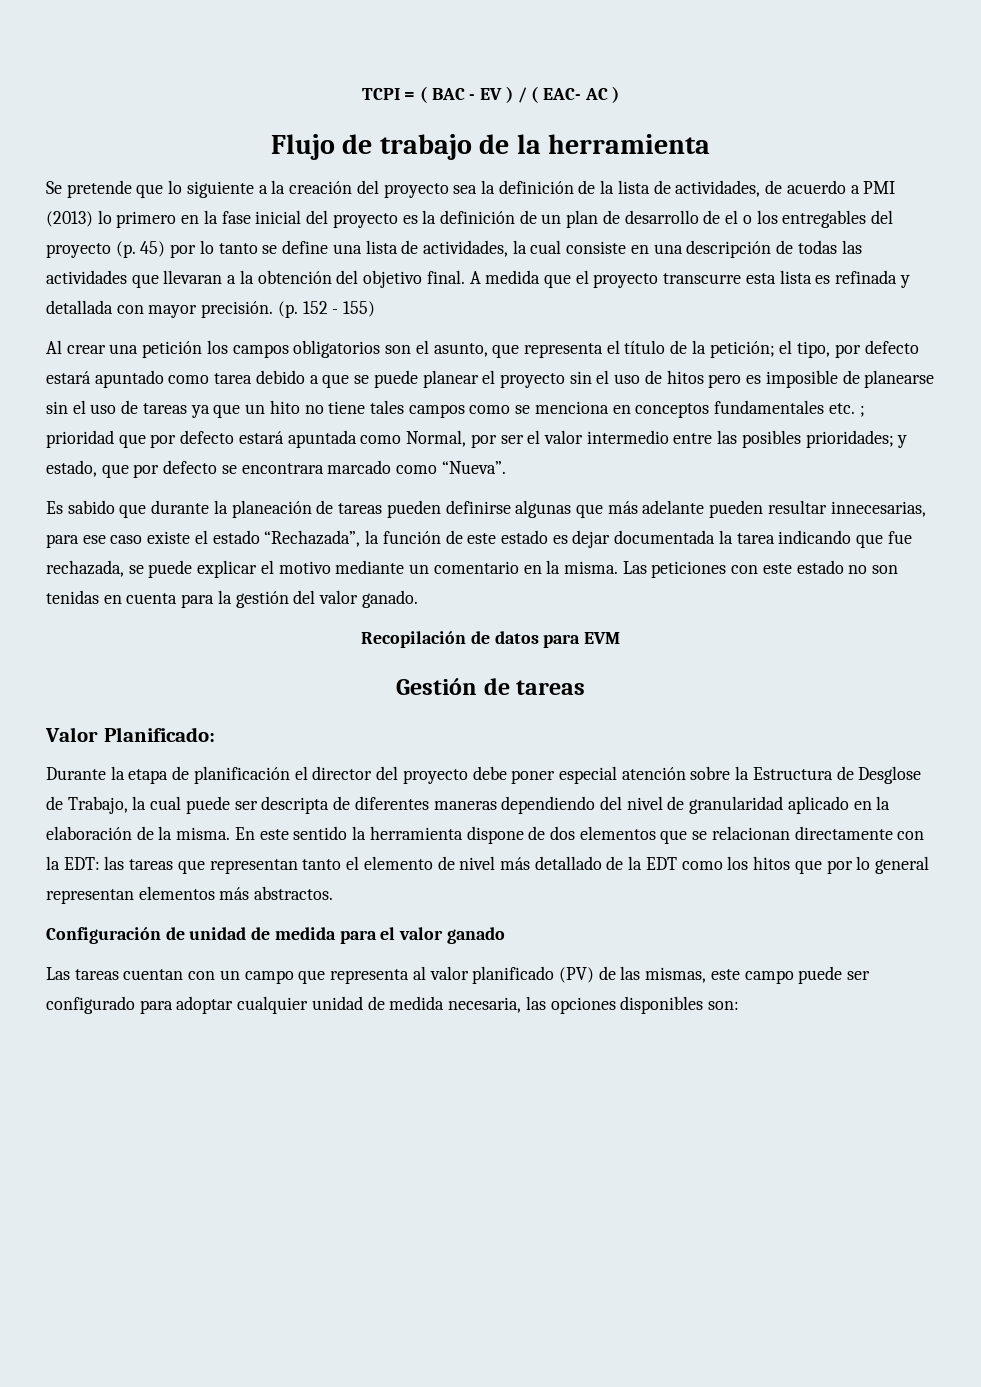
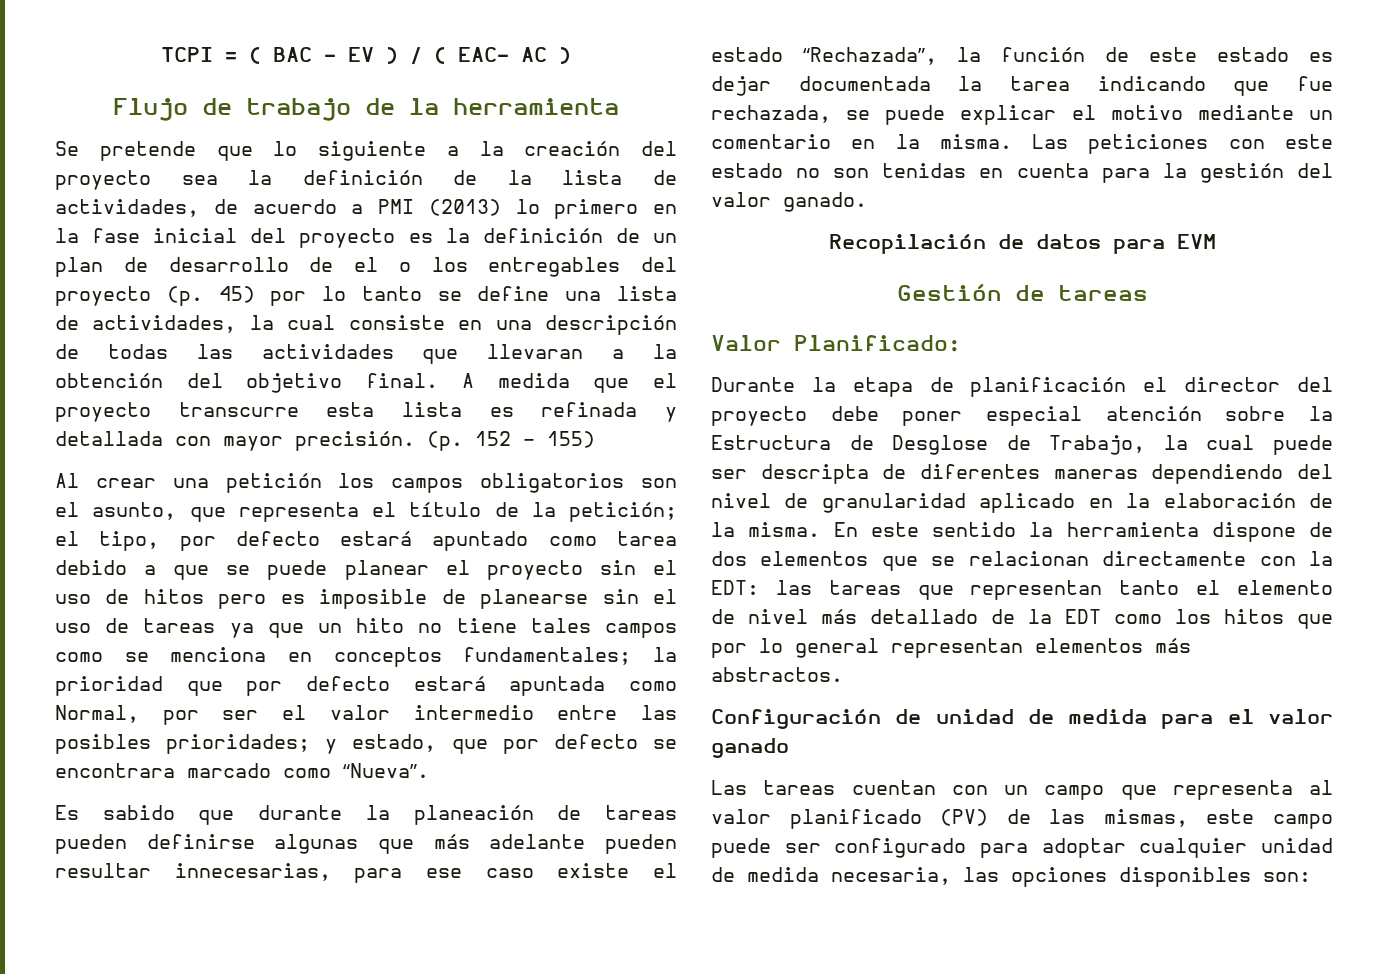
- el tipo, por defecto estará apuntado como tarea debido a que se puede planear el proyecto sin el uso de hitos pero es imposible de planearse sin el uso de tareas ya que un hito no tiene tales campos como se menciona en conceptos fundamentales etc. ; prioridad que por defecto estará apuntada como Normal, por ser el valor intermedio entre las posibles prioridades;
+ el tipo, por defecto estará apuntado como tarea debido a que se puede planear el proyecto sin el uso de hitos pero es imposible de planearse sin el uso de tareas ya que un hito no tiene tales campos como se menciona en conceptos fundamentales; la prioridad que por defecto estará apuntada como Normal, por ser el valor intermedio entre las posibles prioridades;

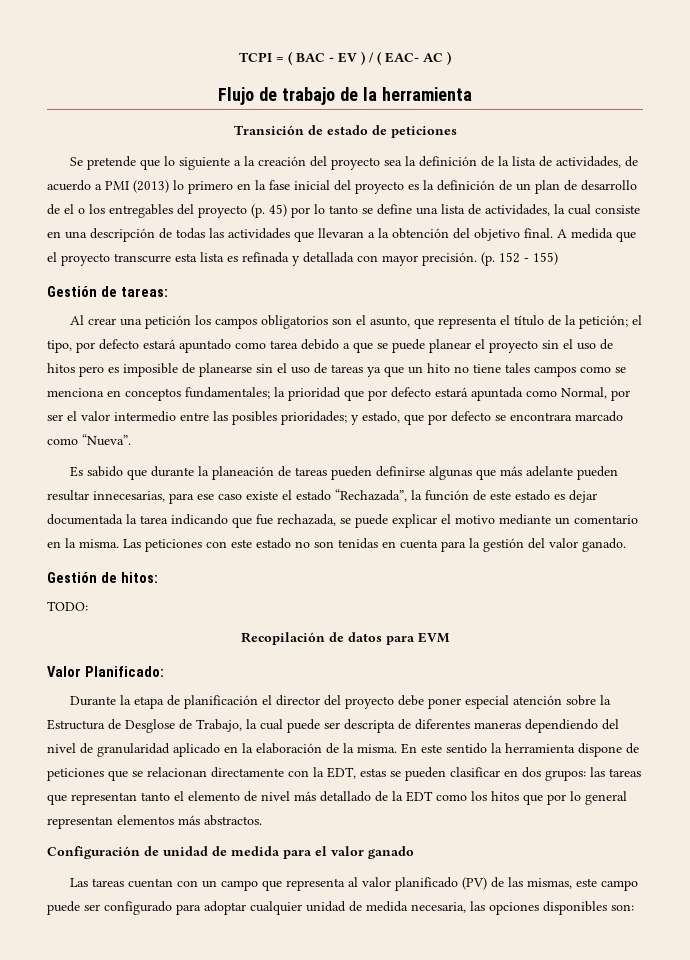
+ Transición de estado de peticiones
+ Gestión de tareas:
+ Gestión de hitos:
+ TODO:
- Gestión de tareas
- En este sentido la herramienta dispone de dos elementos que se relacionan directamente con la EDT: las tareas que representan tanto el elemento de nivel más detallado de la EDT como los hitos que por lo general representan elementos más abstractos.
+ En este sentido la herramienta dispone de peticiones que se relacionan directamente con la EDT, estas se pueden clasificar en dos grupos: las tareas que representan tanto el elemento de nivel más detallado de la EDT como los hitos que por lo general representan elementos más abstractos.

